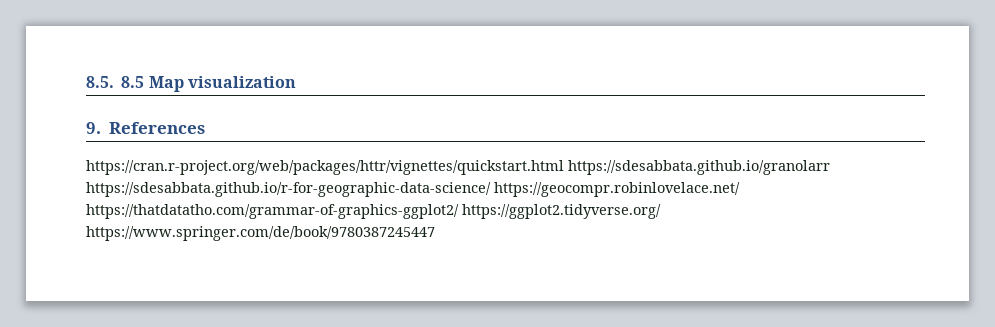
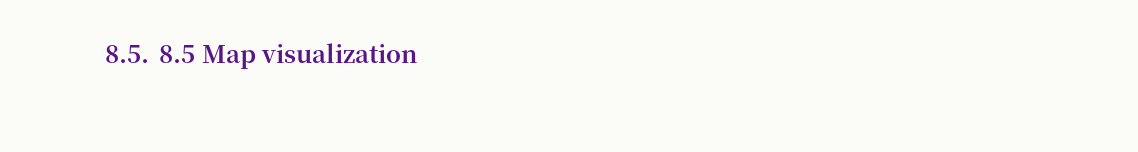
- 9. References
- https://cran.r-project.org/web/packages/httr/vignettes/quickstart.html https://sdesabbata.github.io/granolarr https://sdesabbata.github.io/r-for-geographic-data-science/ https://geocompr.robinlovelace.net/ https://thatdatatho.com/grammar-of-graphics-ggplot2/ https://ggplot2.tidyverse.org/ https://www.springer.com/de/book/9780387245447

